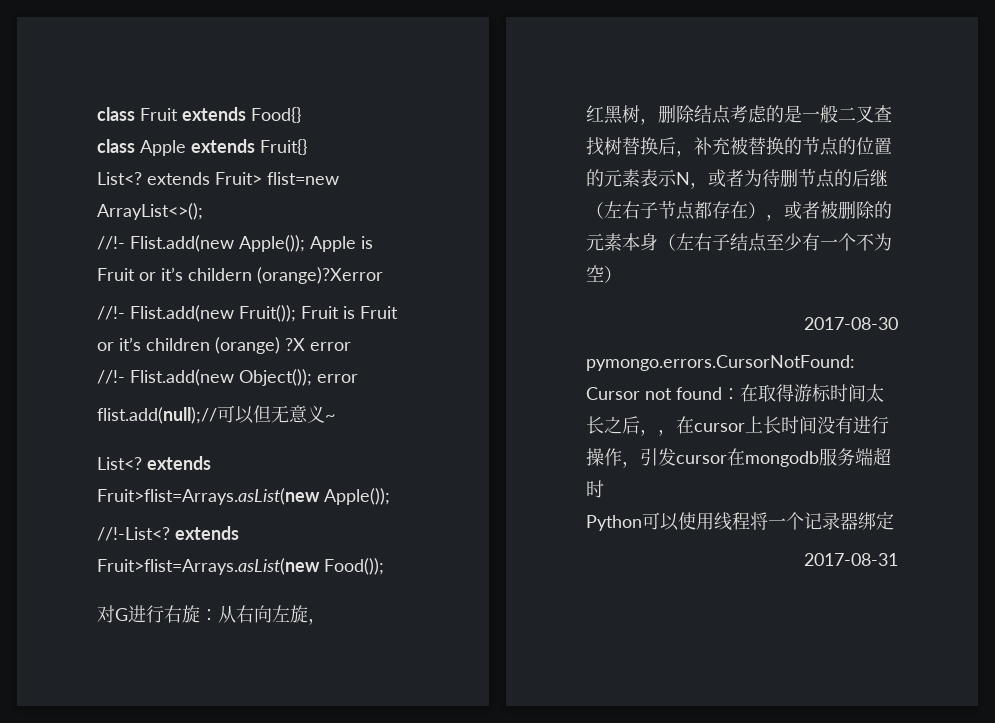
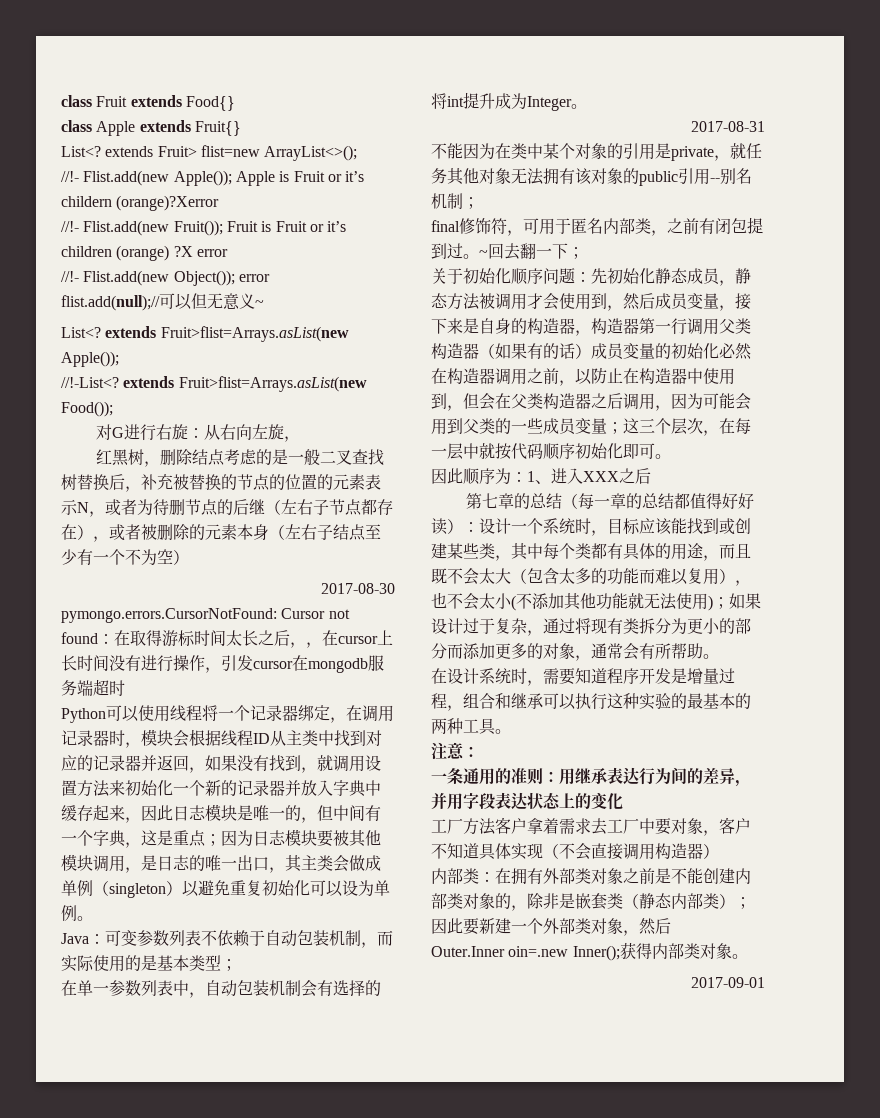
- Python可以使用线程将一个记录器绑定
+ Python可以使用线程将一个记录器绑定，在调用记录器时，模块会根据线程ID从主类中找到对应的记录器并返回，如果没有找到，就调用设置方法来初始化一个新的记录器并放入字典中缓存起来，因此日志模块是唯一的，但中间有一个字典，这是重点；因为日志模块要被其他模块调用，是日志的唯一出口，其主类会做成单例（singleton）以避免重复初始化可以设为单例。
+ Java：可变参数列表不依赖于自动包装机制，而实际使用的是基本类型；
+ 在单一参数列表中，自动包装机制会有选择的将int提升成为Integer。
  2017-08-31
+ 不能因为在类中某个对象的引用是private，就任务其他对象无法拥有该对象的public引用--别名机制；
+ final修饰符，可用于匿名内部类，之前有闭包提到过。~回去翻一下；
+ 关于初始化顺序问题：先初始化静态成员，静态方法被调用才会使用到，然后成员变量，接下来是自身的构造器，构造器第一行调用父类构造器（如果有的话）成员变量的初始化必然在构造器调用之前，以防止在构造器中使用到，但会在父类构造器之后调用，因为可能会用到父类的一些成员变量；这三个层次，在每一层中就按代码顺序初始化即可。
+ 因此顺序为：1、进入XXX之后
+ 第七章的总结（每一章的总结都值得好好读）：设计一个系统时，目标应该能找到或创建某些类，其中每个类都有具体的用途，而且既不会太大（包含太多的功能而难以复用），也不会太小(不添加其他功能就无法使用)；如果设计过于复杂，通过将现有类拆分为更小的部分而添加更多的对象，通常会有所帮助。
+ 在设计系统时，需要知道程序开发是增量过程，组合和继承可以执行这种实验的最基本的两种工具。
+ 注意：
+ 一条通用的准则：用继承表达行为间的差异，并用字段表达状态上的变化
+ 工厂方法客户拿着需求去工厂中要对象，客户不知道具体实现（不会直接调用构造器）
+ 内部类：在拥有外部类对象之前是不能创建内部类对象的，除非是嵌套类（静态内部类）；因此要新建一个外部类对象，然后
+ Outer.Inner oin=.new Inner();获得内部类对象。
+ 2017-09-01

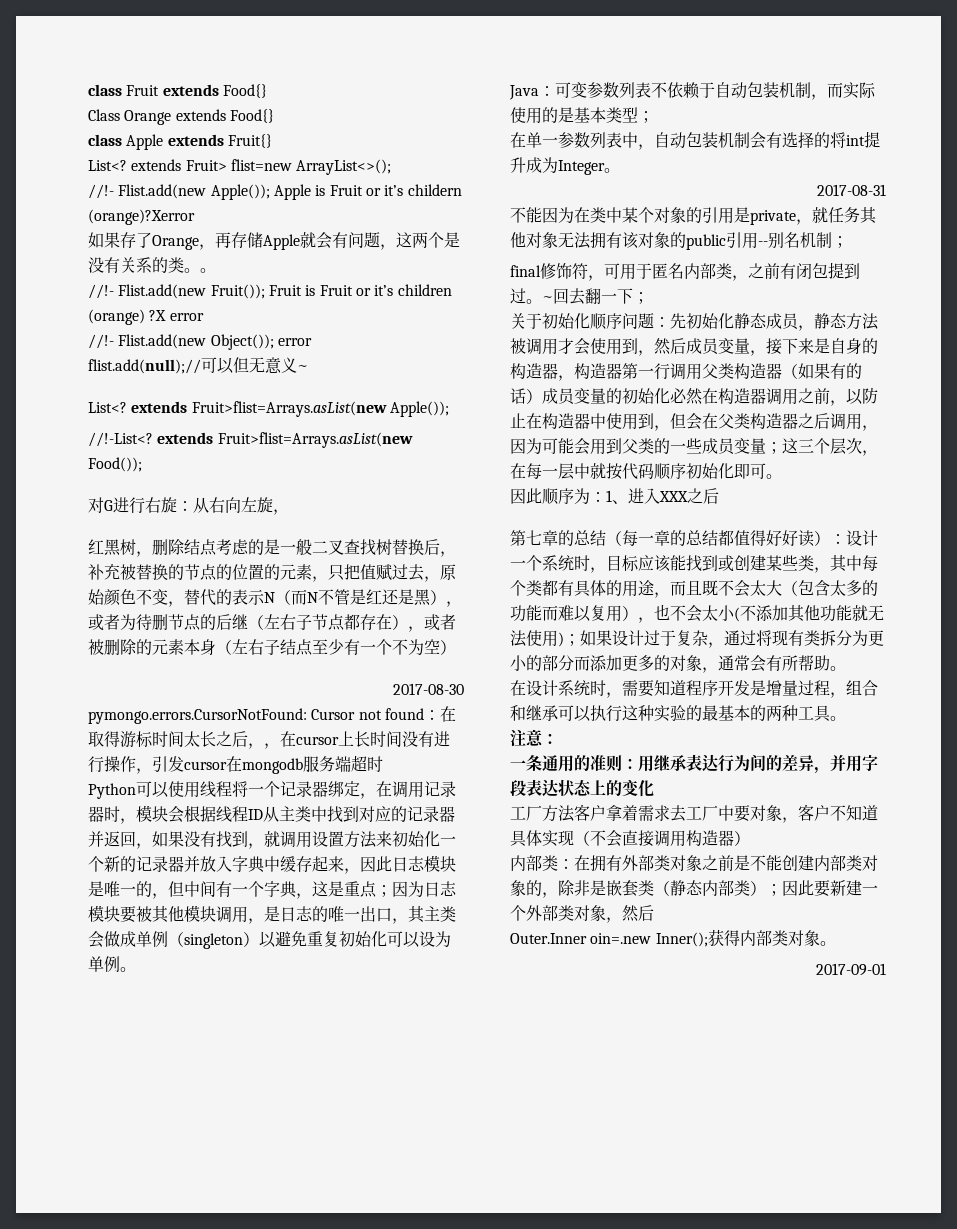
+ Class Orange extends Food{}
+ 如果存了Orange，再存储Apple就会有问题，这两个是没有关系的类。。
- 红黑树，删除结点考虑的是一般二叉查找树替换后，补充被替换的节点的位置的元素表示N，或者为待删节点的后继（左右子节点都存在），或者被删除的元素本身（左右子结点至少有一个不为空）
+ 红黑树，删除结点考虑的是一般二叉查找树替换后，补充被替换的节点的位置的元素，只把值赋过去，原始颜色不变，替代的表示N（而N不管是红还是黑），或者为待删节点的后继（左右子节点都存在），或者被删除的元素本身（左右子结点至少有一个不为空）

